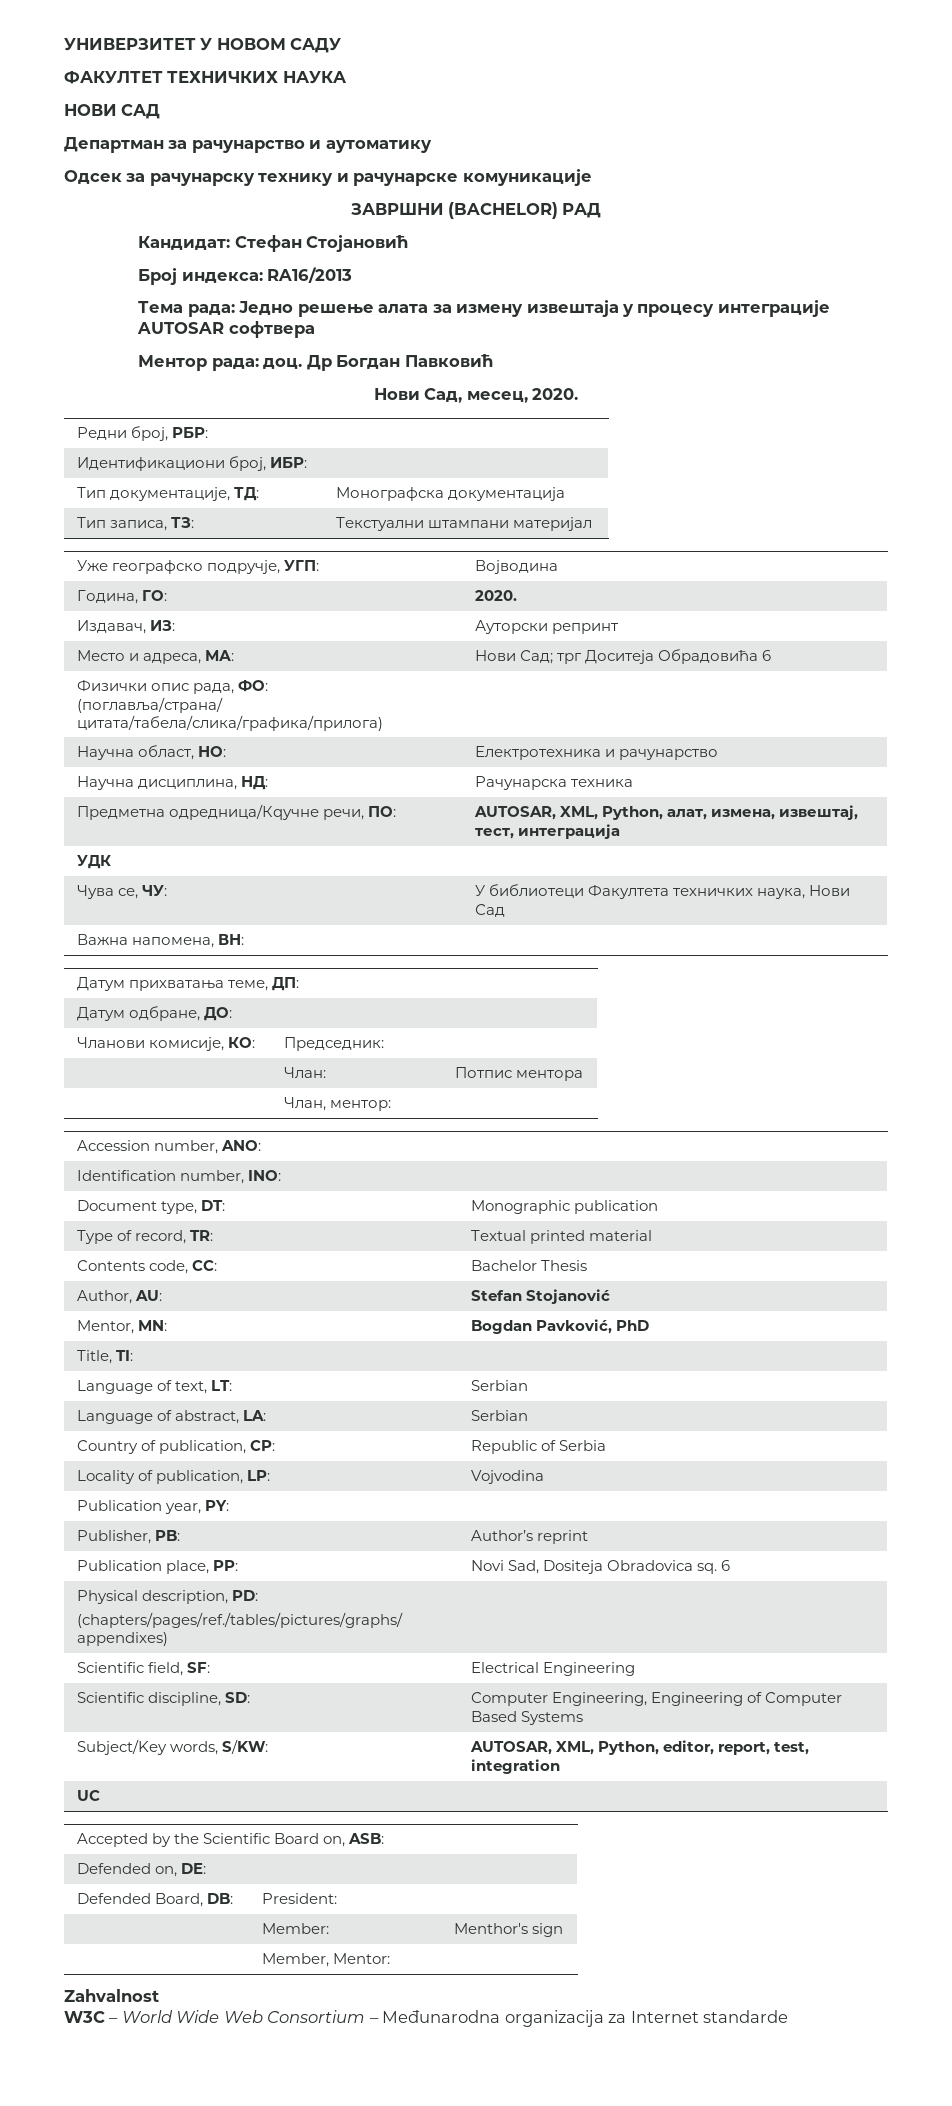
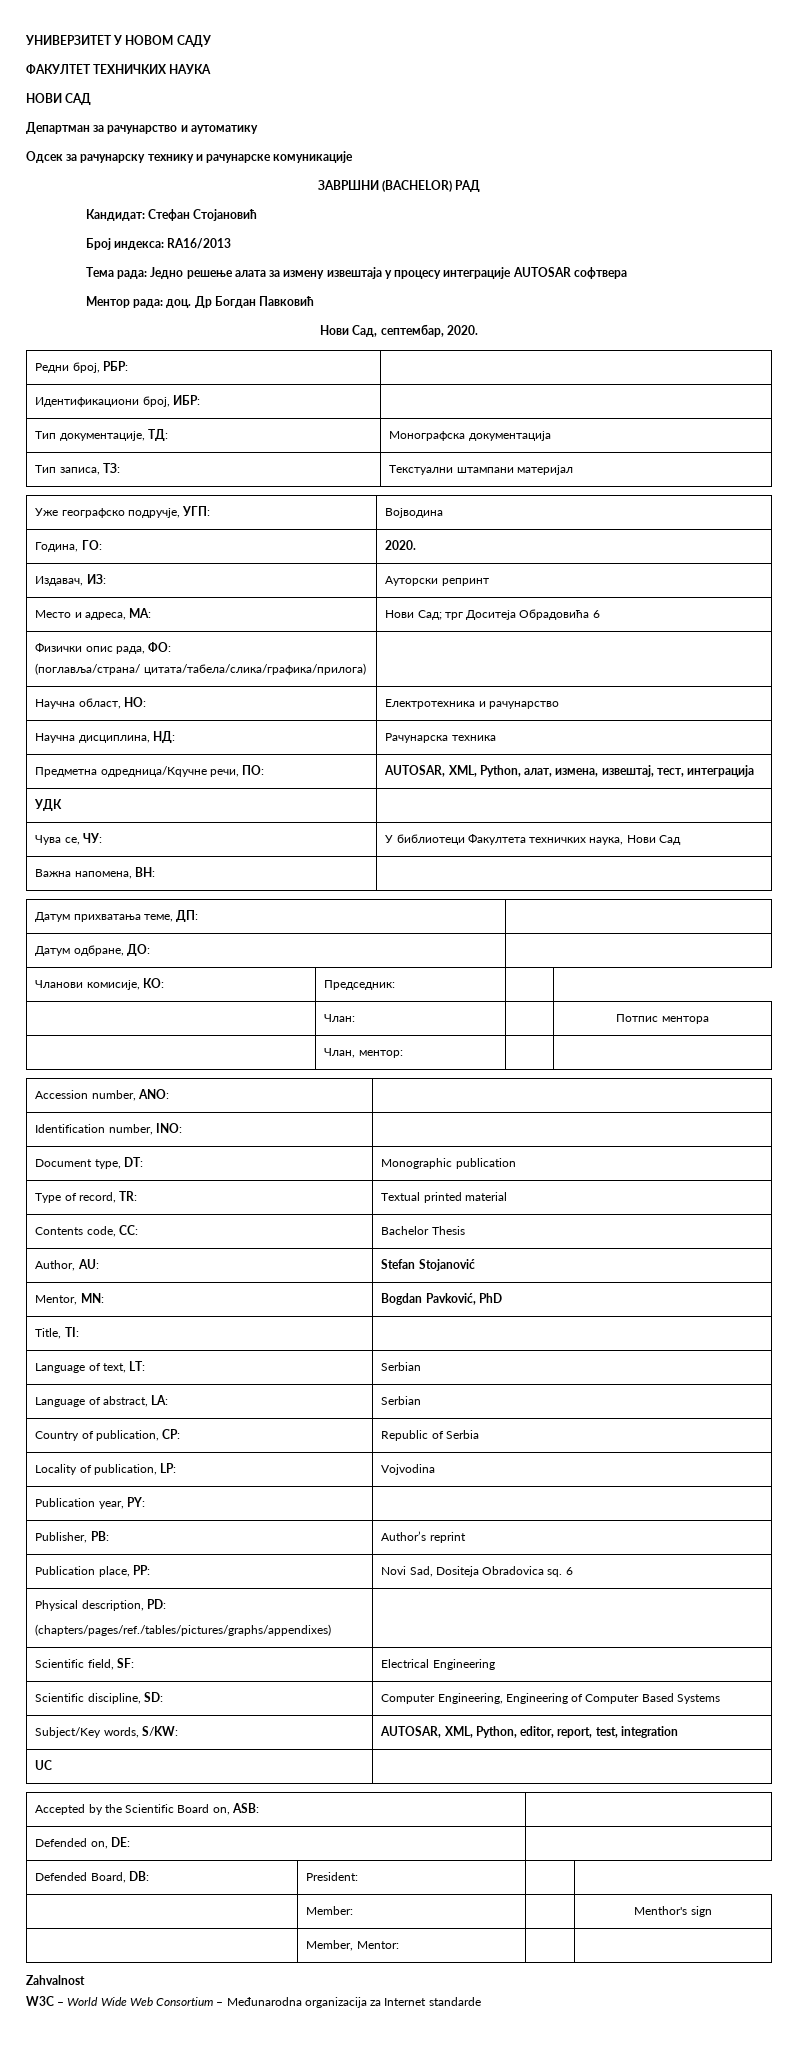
- Нови Сад, месец, 2020.
+ Нови Сад, септембар, 2020.

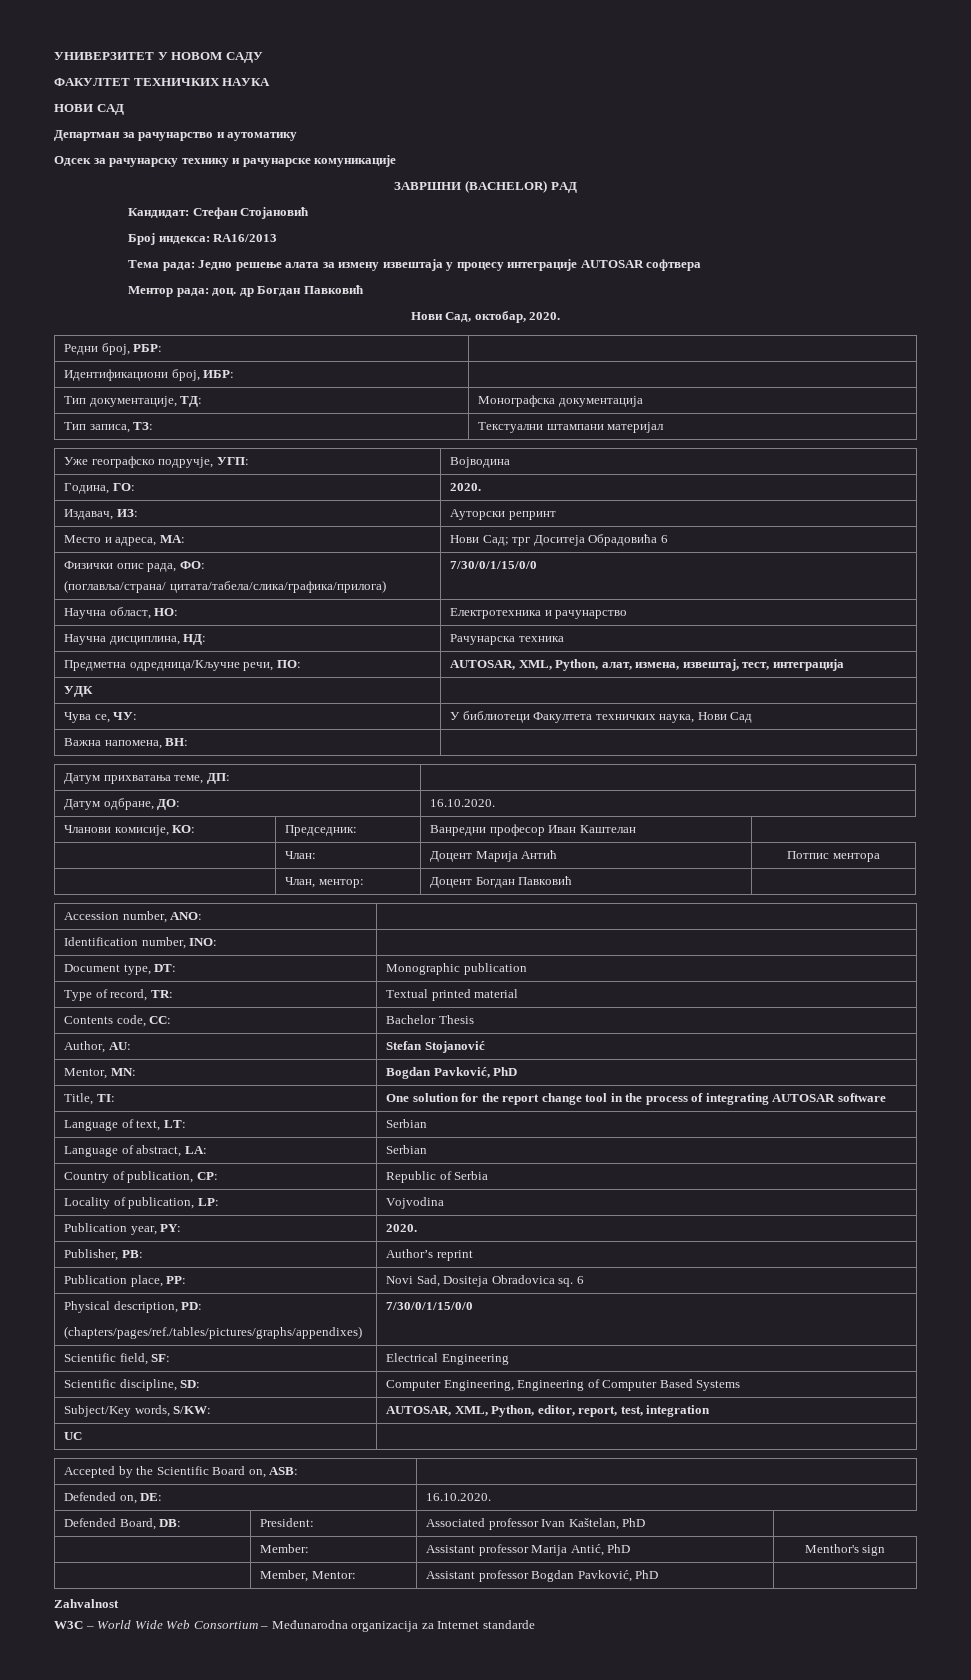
- Ментор рада: доц. Др Богдан Павковић
+ Ментор рада: доц. др Богдан Павковић
- Нови Сад, септембар, 2020.
+ Нови Сад, октобар, 2020.
  Физички опис рада, ФО:
- (поглавља/страна/ цитата/табела/слика/графика/прилога) |
+ (поглавља/страна/ цитата/табела/слика/графика/прилога) | 7/30/0/1/15/0/0
- Предметна одредница/Кqучне речи, ПО: | AUTOSAR, XML, Python, алат, измена, извештај, тест, интеграција
+ Предметна одредница/Кључне речи, ПО: | AUTOSAR, XML, Python, алат, измена, извештај, тест, интеграција
- Датум одбране, ДО: |
+ Датум одбране, ДО: | 16.10.2020.
- Чланови комисије, КО: | Председник: |
- | Члан: | | Потпис ментора
+ Чланови комисије, КО: | Председник: | Ванредни професор Иван Каштелан
+ | Члан: | Доцент Марија Антић | Потпис ментора
- | Члан, ментор: | |
+ | Члан, ментор: | Доцент Богдан Павковић |
- Title, TI: |
+ Title, TI: | One solution for the report change tool in the process of integrating AUTOSAR software
- Publication year, PY: |
+ Publication year, PY: | 2020.
  Physical description, PD:
- (chapters/pages/ref./tables/pictures/graphs/appendixes) |
+ (chapters/pages/ref./tables/pictures/graphs/appendixes) | 7/30/0/1/15/0/0
- Defended on, DE: |
+ Defended on, DE: | 16.10.2020.
- Defended Board, DB: | President: |
- | Member: | | Menthor's sign
+ Defended Board, DB: | President: | Associated professor Ivan Kaštelan, PhD
+ | Member: | Assistant professor Marija Antić, PhD | Menthor's sign
- | Member, Mentor: | |
+ | Member, Mentor: | Assistant professor Bogdan Pavković, PhD |

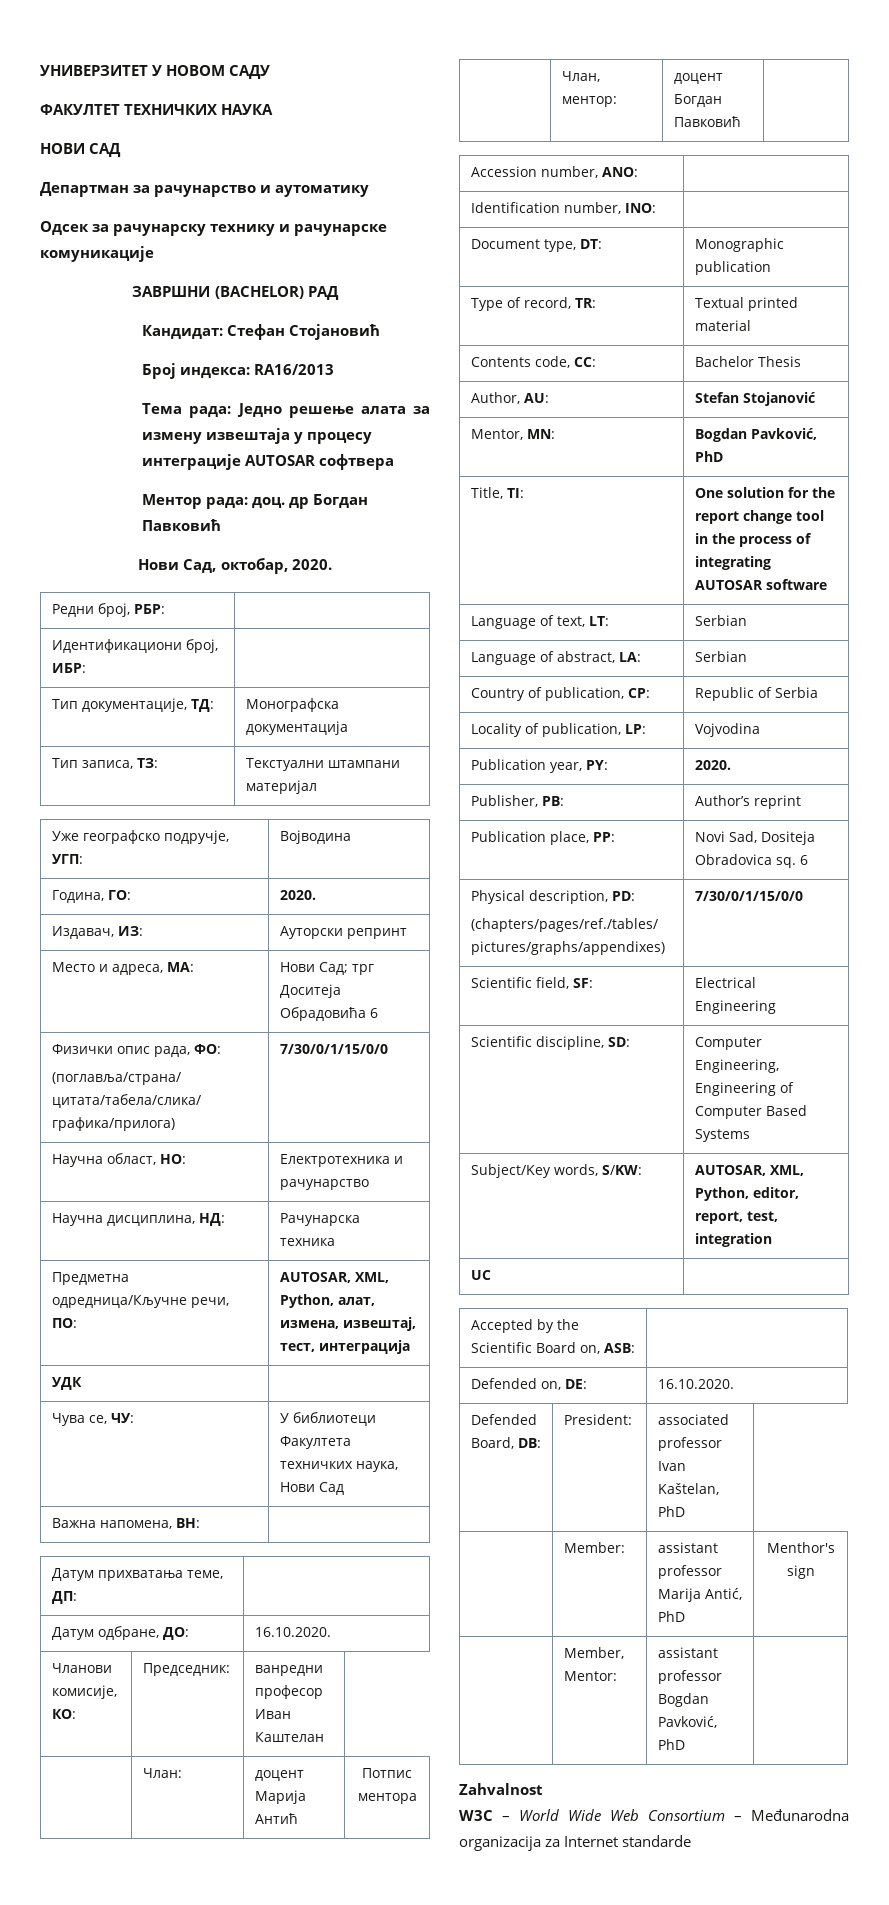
- Чланови комисије, КО: | Председник: | Ванредни професор Иван Каштелан
+ Чланови комисије, КО: | Председник: | ванредни професор Иван Каштелан
- | Члан: | Доцент Марија Антић | Потпис ментора
+ | Члан: | доцент Марија Антић | Потпис ментора
- | Члан, ментор: | Доцент Богдан Павковић |
+ | Члан, ментор: | доцент Богдан Павковић |
- Defended Board, DB: | President: | Associated professor Ivan Kaštelan, PhD
+ Defended Board, DB: | President: | associated professor Ivan Kaštelan, PhD
- | Member: | Assistant professor Marija Antić, PhD | Menthor's sign
+ | Member: | assistant professor Marija Antić, PhD | Menthor's sign
- | Member, Mentor: | Assistant professor Bogdan Pavković, PhD |
+ | Member, Mentor: | assistant professor Bogdan Pavković, PhD |

